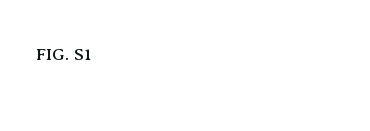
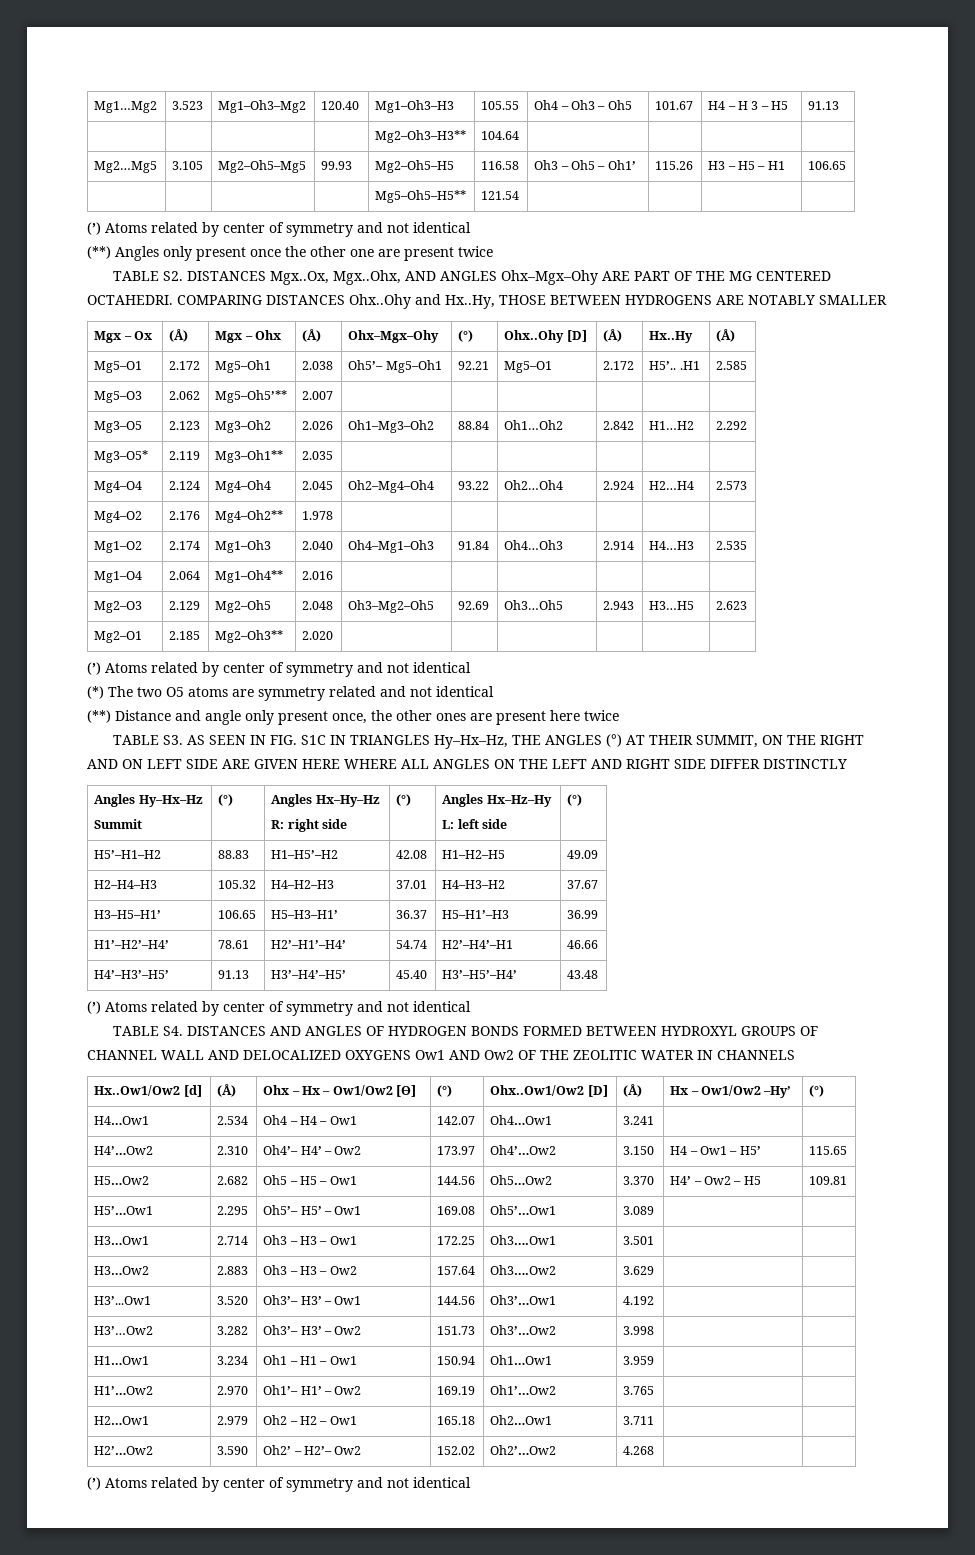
- FIG. S1
+ Mg1…Mg2 | 3.523 | Mg1–Oh3–Mg2 | 120.40 | Mg1–Oh3–H3 | 105.55 | Oh4 – Oh3 – Oh5 | 101.67 | H4 – H 3 – H5 | 91.13
+ | | | | Mg2–Oh3–H3** | 104.64 | | | |
+ Mg2…Mg5 | 3.105 | Mg2–Oh5–Mg5 | 99.93 | Mg2–Oh5–H5 | 116.58 | Oh3 – Oh5 – Oh1’ | 115.26 | H3 – H5 – H1 | 106.65
+ | | | | Mg5–Oh5–H5** | 121.54 | | | |
+ (’) Atoms related by center of symmetry and not identical
+ (**) Angles only present once the other one are present twice
+ TABLE S2. DISTANCES Mgx..Ox, Mgx..Ohx, AND ANGLES Ohx–Mgx–Ohy ARE PART OF THE MG CENTERED OCTAHEDRI. COMPARING DISTANCES Ohx..Ohy and Hx..Hy, THOSE BETWEEN HYDROGENS ARE NOTABLY SMALLER
+ Mgx – Ox | (Å) | Mgx – Ohx | (Å) | Ohx–Mgx–Ohy | (°) | Ohx..Ohy [D] | (Å) | Hx..Hy | (Å)
+ Mg5–O1 | 2.172 | Mg5–Oh1 | 2.038 | Oh5’– Mg5–Oh1 | 92.21 | Mg5–O1 | 2.172 | H5’.. .H1 | 2.585
+ Mg5–O3 | 2.062 | Mg5–Oh5’** | 2.007 | | | | | |
+ Mg3–O5 | 2.123 | Mg3–Oh2 | 2.026 | Oh1–Mg3–Oh2 | 88.84 | Oh1…Oh2 | 2.842 | H1…H2 | 2.292
+ Mg3–O5* | 2.119 | Mg3–Oh1** | 2.035 | | | | | |
+ Mg4–O4 | 2.124 | Mg4–Oh4 | 2.045 | Oh2–Mg4–Oh4 | 93.22 | Oh2…Oh4 | 2.924 | H2…H4 | 2.573
+ Mg4–O2 | 2.176 | Mg4–Oh2** | 1.978 | | | | | |
+ Mg1–O2 | 2.174 | Mg1–Oh3 | 2.040 | Oh4–Mg1–Oh3 | 91.84 | Oh4…Oh3 | 2.914 | H4…H3 | 2.535
+ Mg1–O4 | 2.064 | Mg1–Oh4** | 2.016 | | | | | |
+ Mg2–O3 | 2.129 | Mg2–Oh5 | 2.048 | Oh3–Mg2–Oh5 | 92.69 | Oh3…Oh5 | 2.943 | H3…H5 | 2.623
+ Mg2–O1 | 2.185 | Mg2–Oh3** | 2.020 | | | | | |
+ (’) Atoms related by center of symmetry and not identical
+ (*) The two O5 atoms are symmetry related and not identical
+ (**) Distance and angle only present once, the other ones are present here twice
+ TABLE S3. AS SEEN IN FIG. S1C IN TRIANGLES Hy–Hx–Hz, THE ANGLES (°) AT THEIR SUMMIT, ON THE RIGHT AND ON LEFT SIDE ARE GIVEN HERE WHERE ALL ANGLES ON THE LEFT AND RIGHT SIDE DIFFER DISTINCTLY
+ Angles Hy–Hx–Hz
+ Summit | (°) | Angles Hx–Hy–Hz
+ R: right side | (°) | Angles Hx–Hz–Hy
+ L: left side | (°)
+ H5’–H1–H2 | 88.83 | H1–H5’–H2 | 42.08 | H1–H2–H5 | 49.09
+ H2–H4–H3 | 105.32 | H4–H2–H3 | 37.01 | H4–H3–H2 | 37.67
+ H3–H5–H1’ | 106.65 | H5–H3–H1’ | 36.37 | H5–H1’–H3 | 36.99
+ H1’–H2’–H4’ | 78.61 | H2’–H1’–H4’ | 54.74 | H2’–H4’–H1 | 46.66
+ H4’–H3’–H5’ | 91.13 | H3’–H4’–H5’ | 45.40 | H3’–H5’–H4’ | 43.48
+ (’) Atoms related by center of symmetry and not identical
+ TABLE S4. DISTANCES AND ANGLES OF HYDROGEN BONDS FORMED BETWEEN HYDROXYL GROUPS OF CHANNEL WALL AND DELOCALIZED OXYGENS Ow1 AND Ow2 OF THE ZEOLITIC WATER IN CHANNELS
+ Hx..Ow1/Ow2 [d] | (Å) | Ohx – Hx – Ow1/Ow2 [ϴ] | (°) | Ohx..Ow1/Ow2 [D] | (Å) | Hx – Ow1/Ow2 –Hy’ | (°)
+ H4…Ow1 | 2.534 | Oh4 – H4 – Ow1 | 142.07 | Oh4…Ow1 | 3.241 | |
+ H4’…Ow2 | 2.310 | Oh4’– H4’ – Ow2 | 173.97 | Oh4’…Ow2 | 3.150 | H4 – Ow1 – H5’ | 115.65
+ H5…Ow2 | 2.682 | Oh5 – H5 – Ow1 | 144.56 | Oh5…Ow2 | 3.370 | H4’ – Ow2 – H5 | 109.81
+ H5’…Ow1 | 2.295 | Oh5’– H5’ – Ow1 | 169.08 | Oh5’…Ow1 | 3.089 | |
+ H3…Ow1 | 2.714 | Oh3 – H3 – Ow1 | 172.25 | Oh3….Ow1 | 3.501 | |
+ H3…Ow2 | 2.883 | Oh3 – H3 – Ow2 | 157.64 | Oh3….Ow2 | 3.629 | |
+ H3’...Ow1 | 3.520 | Oh3’– H3’ – Ow1 | 144.56 | Oh3’…Ow1 | 4.192 | |
+ H3’…Ow2 | 3.282 | Oh3’– H3’ – Ow2 | 151.73 | Oh3’…Ow2 | 3.998 | |
+ H1…Ow1 | 3.234 | Oh1 – H1 – Ow1 | 150.94 | Oh1…Ow1 | 3.959 | |
+ H1’…Ow2 | 2.970 | Oh1’– H1’ – Ow2 | 169.19 | Oh1’…Ow2 | 3.765 | |
+ H2…Ow1 | 2.979 | Oh2 – H2 – Ow1 | 165.18 | Oh2…Ow1 | 3.711 | |
+ H2’…Ow2 | 3.590 | Oh2’ – H2’– Ow2 | 152.02 | Oh2’…Ow2 | 4.268 | |
+ (’) Atoms related by center of symmetry and not identical

